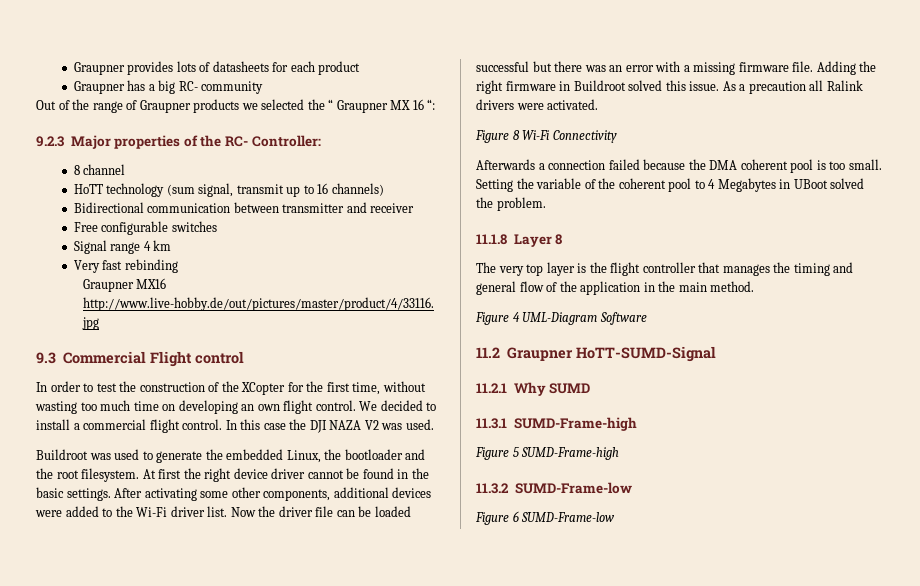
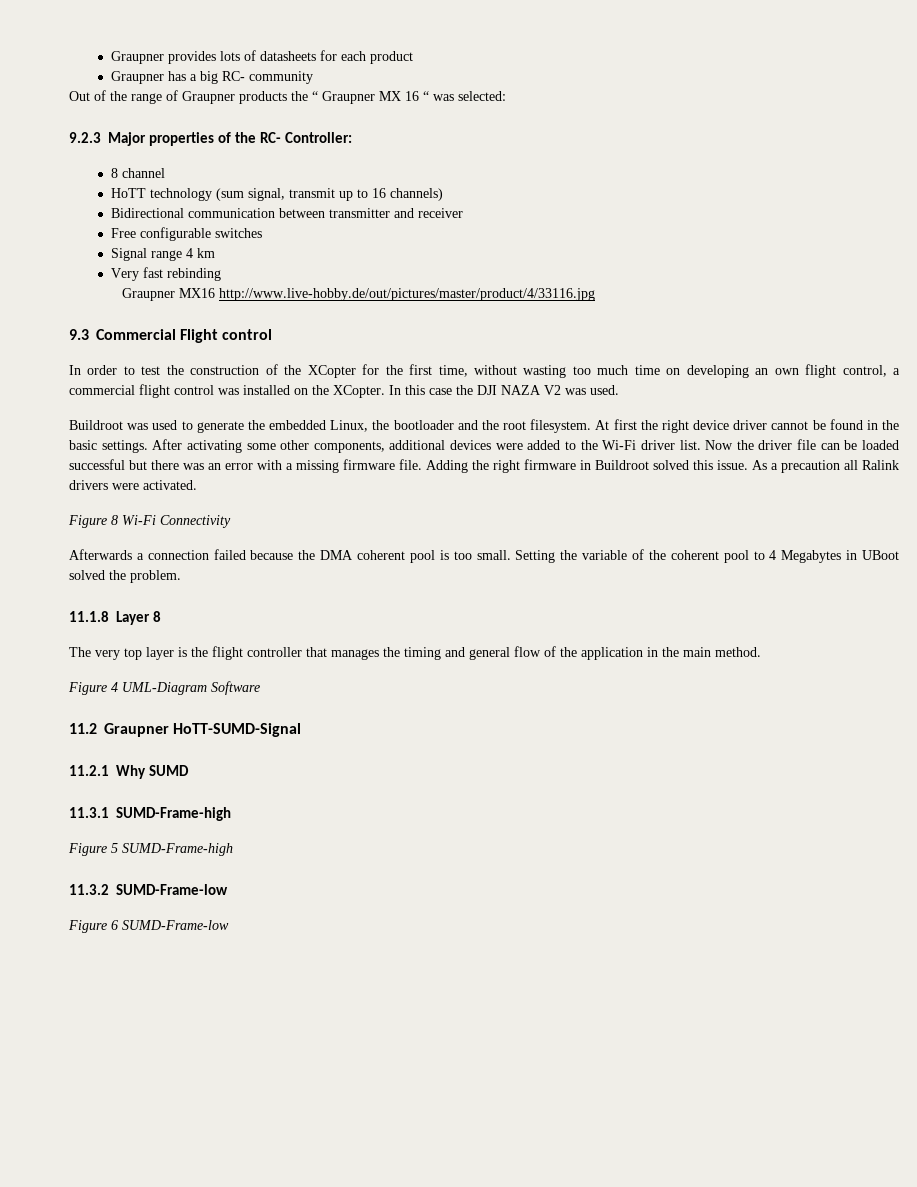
- Out of the range of Graupner products we selected the “ Graupner MX 16 “:
+ Out of the range of Graupner products the “ Graupner MX 16 “ was selected:
- In order to test the construction of the XCopter for the first time, without wasting too much time on developing an own flight control. We decided to install a commercial flight control.
+ In order to test the construction of the XCopter for the first time, without wasting too much time on developing an own flight control, a commercial flight control was installed on the XCopter.

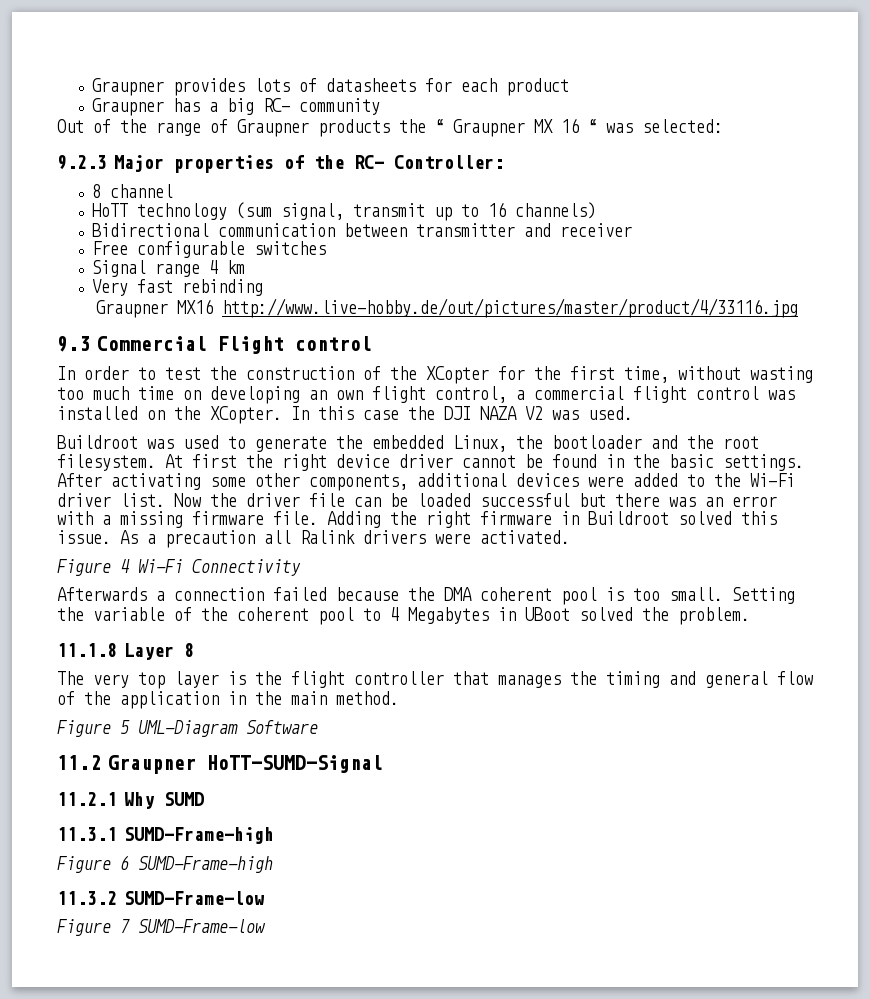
- Figure 8 Wi-Fi Connectivity
+ Figure 4 Wi-Fi Connectivity
- Figure 4 UML-Diagram Software
+ Figure 5 UML-Diagram Software
- Figure 5 SUMD-Frame-high
+ Figure 6 SUMD-Frame-high
- Figure 6 SUMD-Frame-low
+ Figure 7 SUMD-Frame-low

